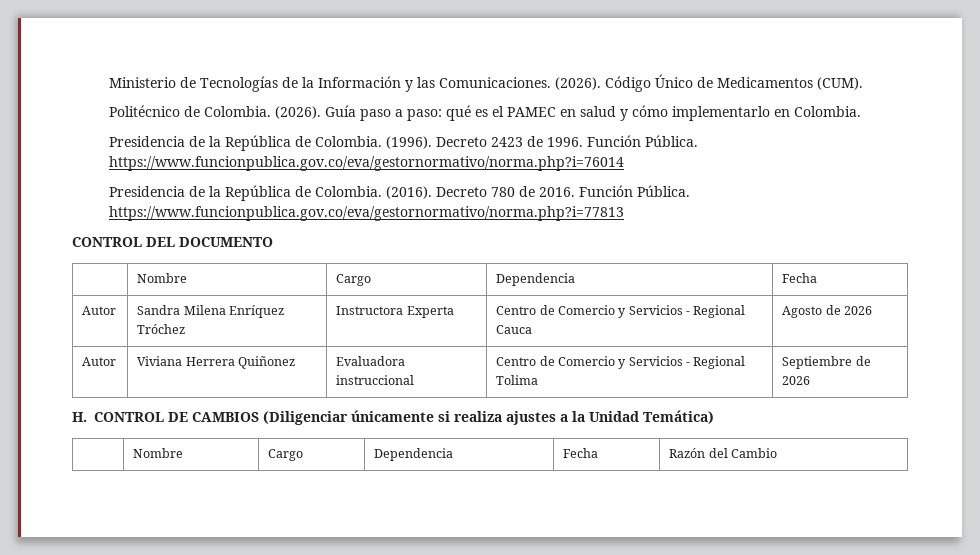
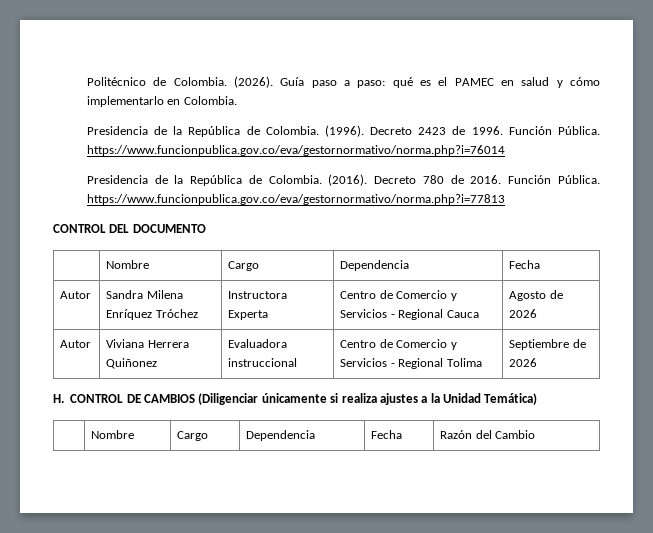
- Ministerio de Tecnologías de la Información y las Comunicaciones. (2026). Código Único de Medicamentos (CUM).

